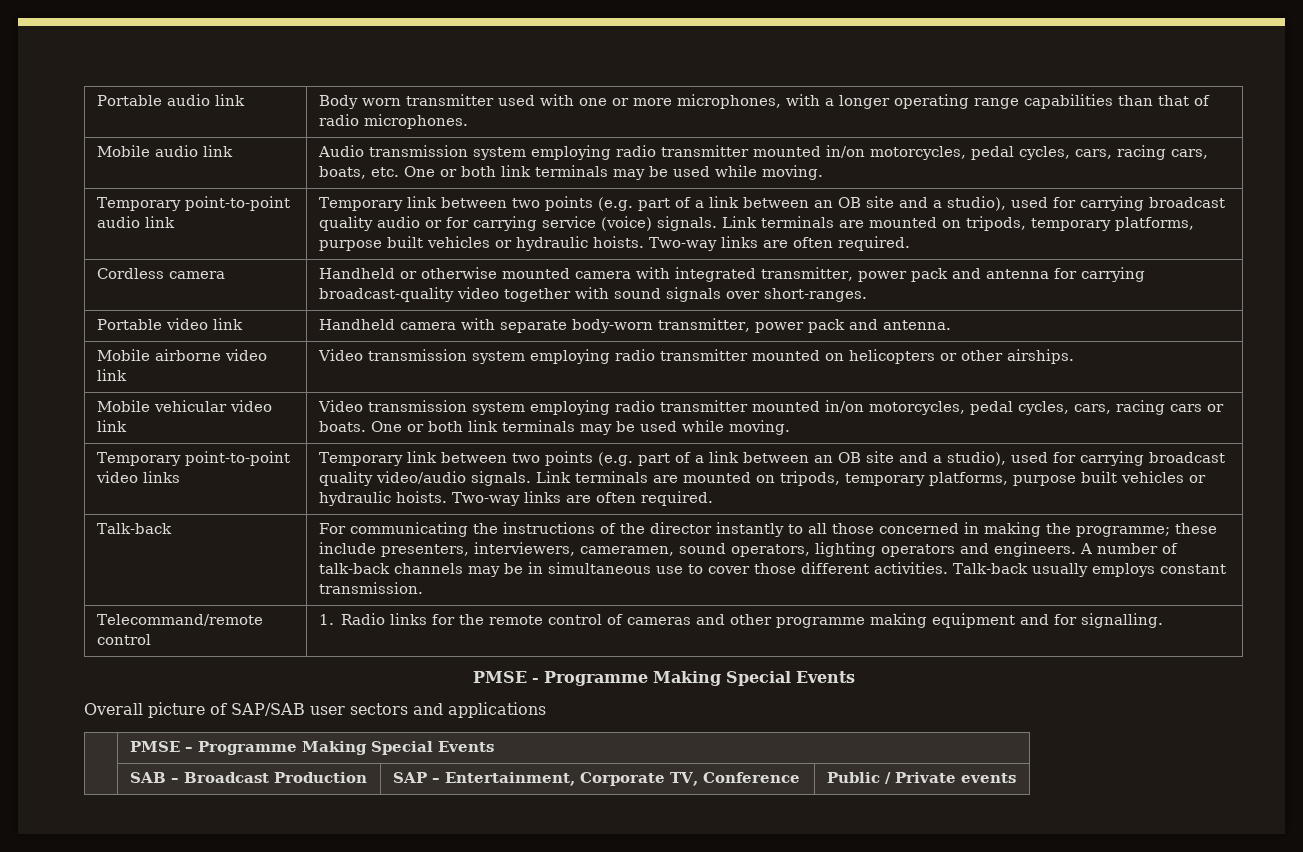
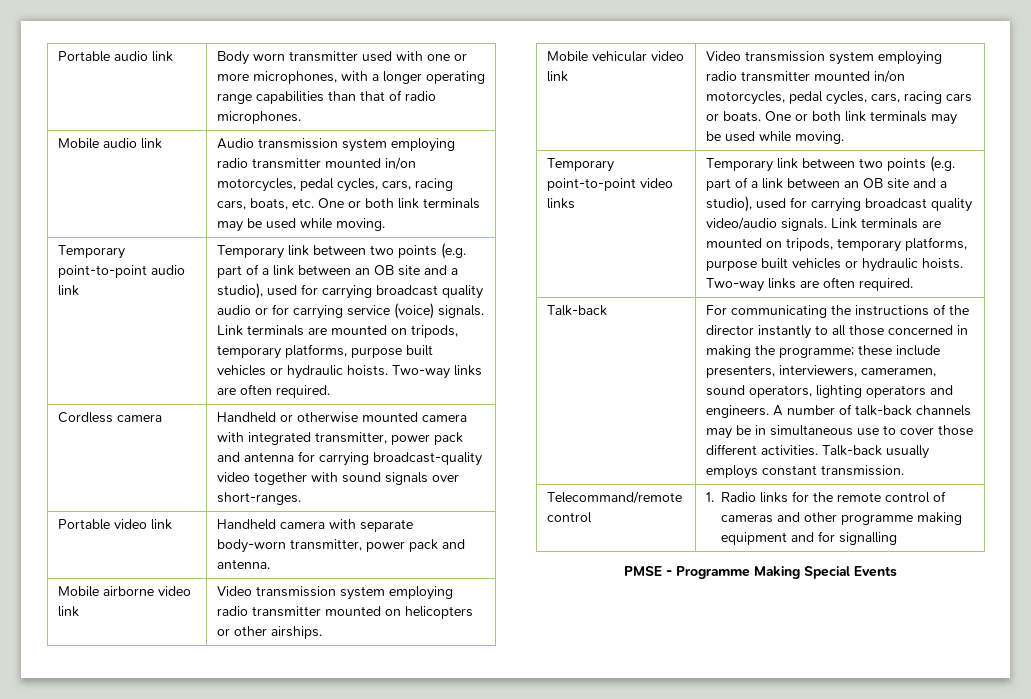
- Telecommand/remote control | 1. Radio links for the remote control of cameras and other programme making equipment and for signalling.
+ Telecommand/remote control | 1. Radio links for the remote control of cameras and other programme making equipment and for signalling
  PMSE - Programme Making Special Events
- Overall picture of SAP/SAB user sectors and applications
- | PMSE – Programme Making Special Events
- | SAB – Broadcast Production | SAP – Entertainment, Corporate TV, Conference | Public / Private events

